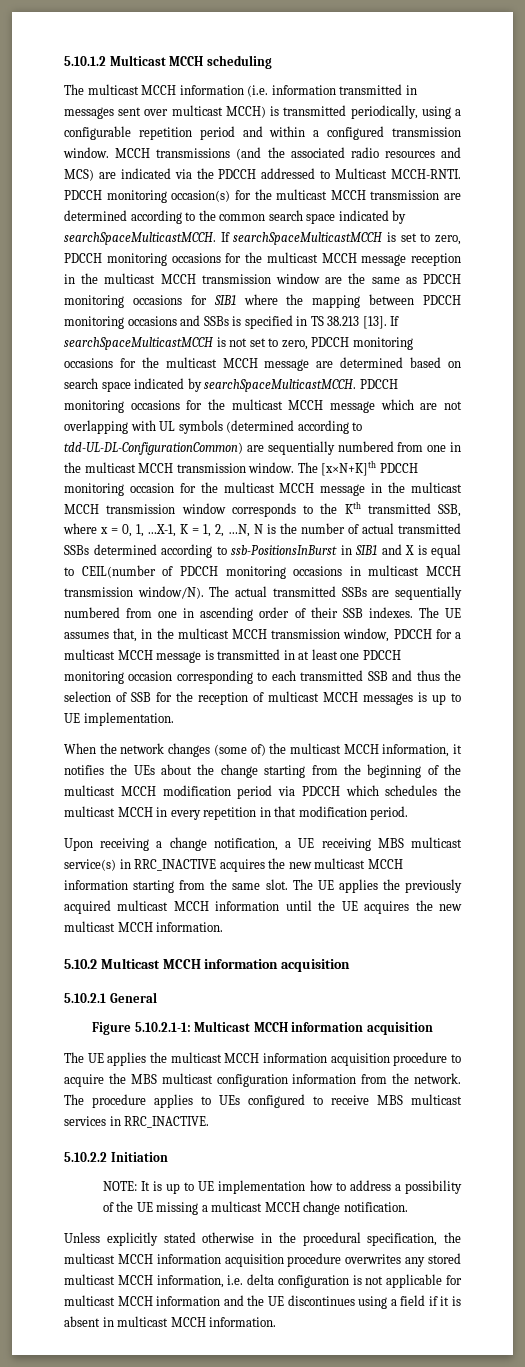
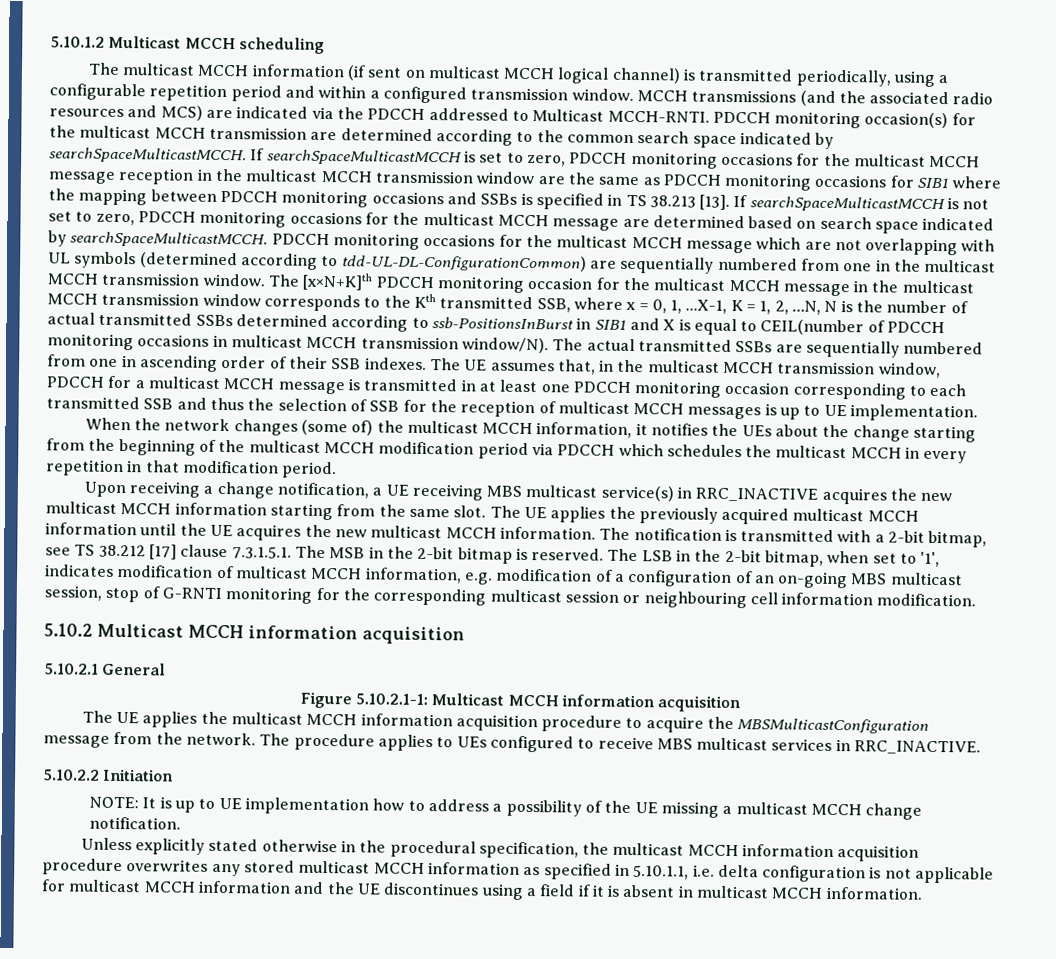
- The multicast MCCH information (i.e. information transmitted in messages sent over multicast MCCH) is transmitted periodically, using a configurable repetition period and within a configured transmission window.
+ The multicast MCCH information (if sent on multicast MCCH logical channel) is transmitted periodically, using a configurable repetition period and within a configured transmission window.
+ The notification is transmitted with a 2-bit bitmap, see TS 38.212 [17] clause 7.3.1.5.1. The MSB in the 2-bit bitmap is reserved. The LSB in the 2-bit bitmap, when set to '1', indicates modification of multicast MCCH information, e.g. modification of a configuration of an on-going MBS multicast session, stop of G-RNTI monitoring for the corresponding multicast session or neighbouring cell information modification.
- The UE applies the multicast MCCH information acquisition procedure to acquire the MBS multicast configuration information from the network.
+ The UE applies the multicast MCCH information acquisition procedure to acquire the MBSMulticastConfiguration message from the network.
- Unless explicitly stated otherwise in the procedural specification, the multicast MCCH information acquisition procedure overwrites any stored multicast MCCH information, i.e. delta configuration is not applicable for multicast MCCH information and the UE discontinues using a field if it is absent in multicast MCCH information.
+ Unless explicitly stated otherwise in the procedural specification, the multicast MCCH information acquisition procedure overwrites any stored multicast MCCH information as specified in 5.10.1.1, i.e. delta configuration is not applicable for multicast MCCH information and the UE discontinues using a field if it is absent in multicast MCCH information.

